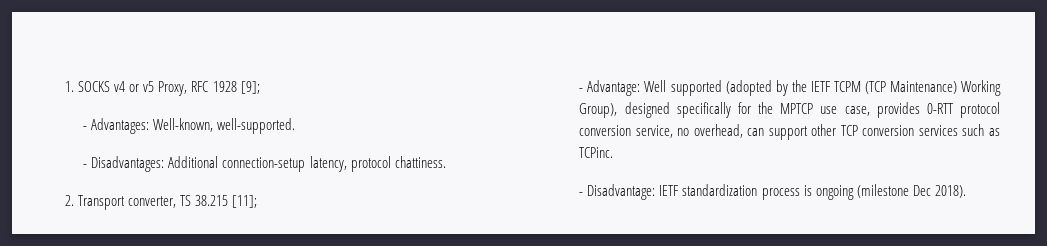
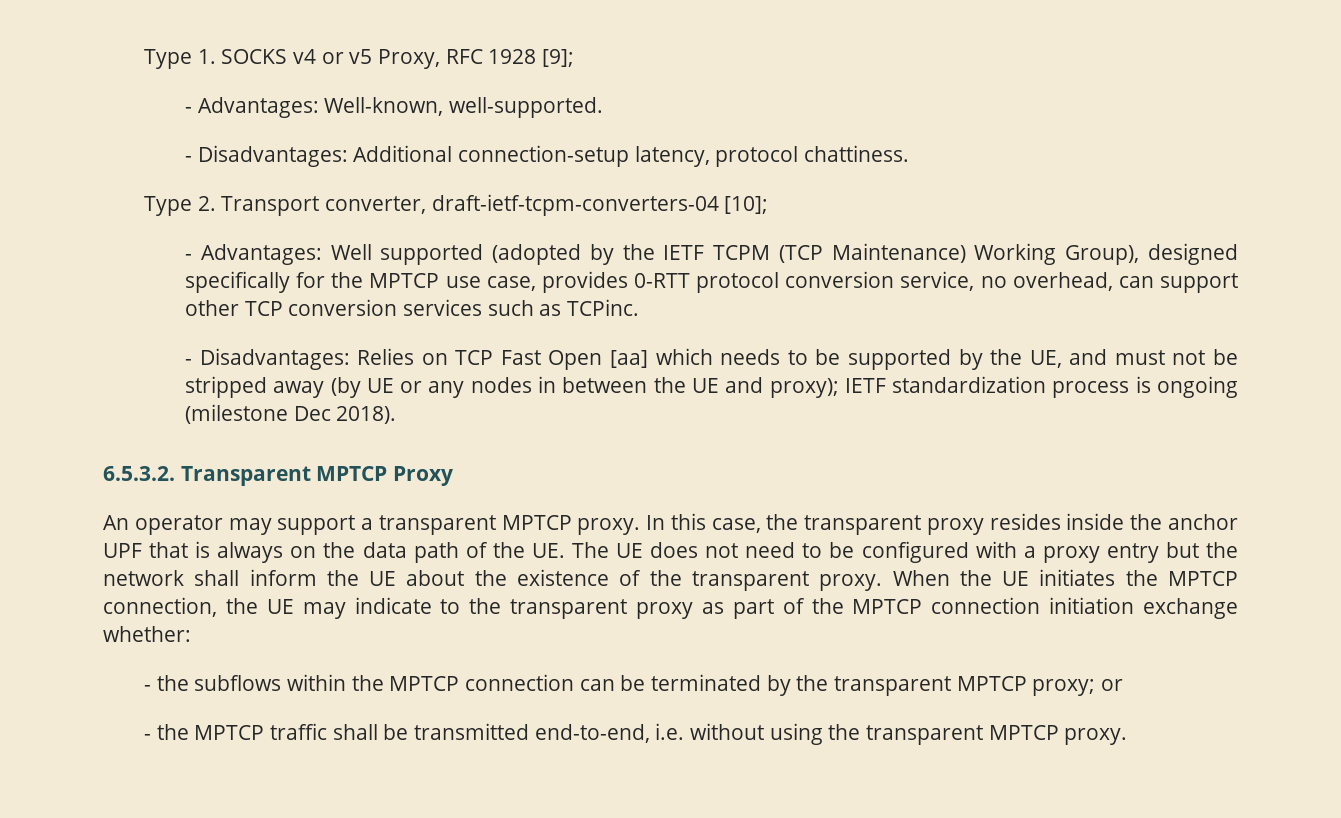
- 1. SOCKS v4 or v5 Proxy, RFC 1928 [9];
+ Type 1. SOCKS v4 or v5 Proxy, RFC 1928 [9];
- 2. Transport converter, TS 38.215 [11];
- - Advantage: Well supported (adopted by the IETF TCPM (TCP Maintenance) Working Group), designed specifically for the MPTCP use case, provides 0-RTT protocol conversion service, no overhead, can support other TCP conversion services such as TCPinc.
+ Type 2. Transport converter, draft-ietf-tcpm-converters-04 [10];
+ - Advantages: Well supported (adopted by the IETF TCPM (TCP Maintenance) Working Group), designed specifically for the MPTCP use case, provides 0-RTT protocol conversion service, no overhead, can support other TCP conversion services such as TCPinc.
- - Disadvantage: IETF standardization process is ongoing (milestone Dec 2018).
+ - Disadvantages: Relies on TCP Fast Open [aa] which needs to be supported by the UE, and must not be stripped away (by UE or any nodes in between the UE and proxy); IETF standardization process is ongoing (milestone Dec 2018).
+ 6.5.3.2. Transparent MPTCP Proxy
+ An operator may support a transparent MPTCP proxy. In this case, the transparent proxy resides inside the anchor UPF that is always on the data path of the UE. The UE does not need to be configured with a proxy entry but the network shall inform the UE about the existence of the transparent proxy. When the UE initiates the MPTCP connection, the UE may indicate to the transparent proxy as part of the MPTCP connection initiation exchange whether:
+ - the subflows within the MPTCP connection can be terminated by the transparent MPTCP proxy; or
+ - the MPTCP traffic shall be transmitted end-to-end, i.e. without using the transparent MPTCP proxy.

